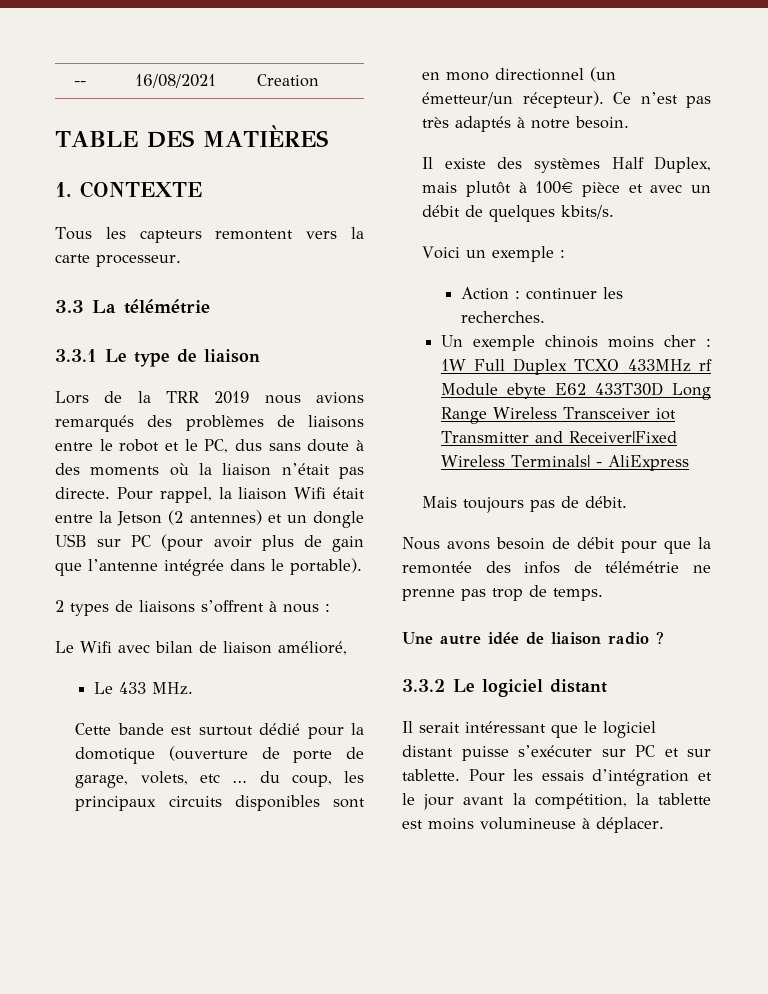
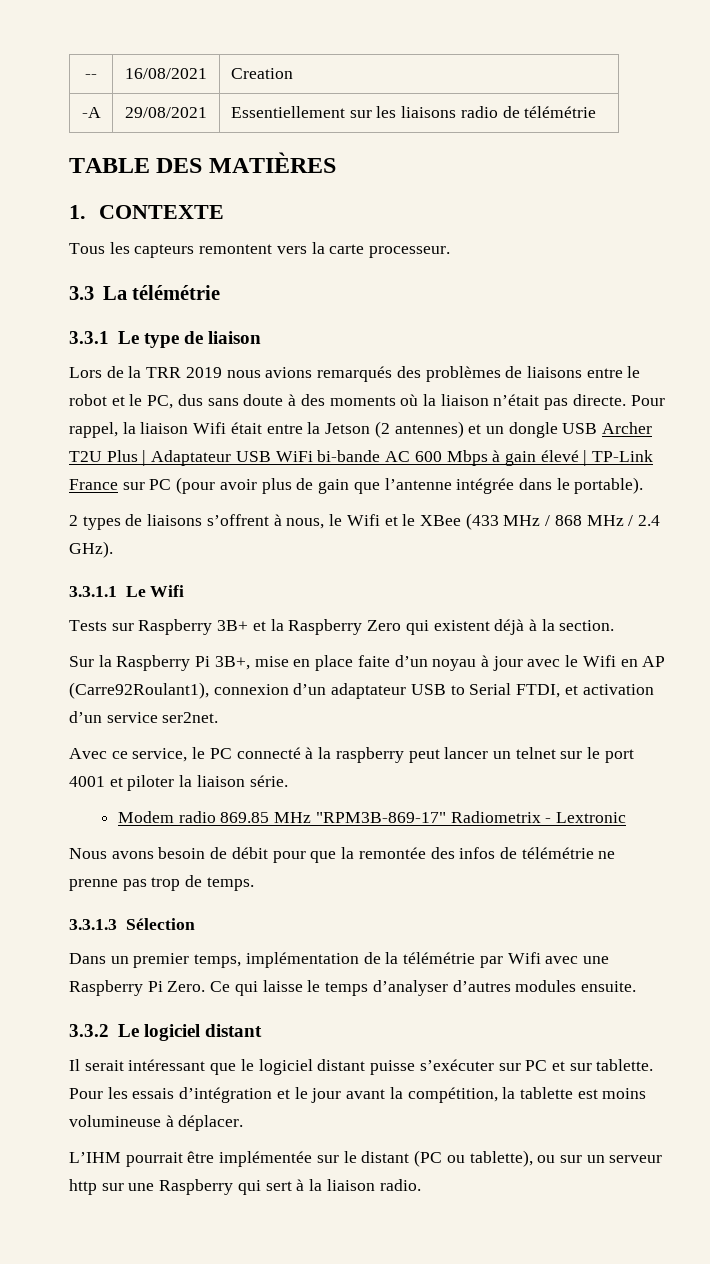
+ -A | 29/08/2021 | Essentiellement sur les liaisons radio de télémétrie
- Pour rappel, la liaison Wifi était entre la Jetson (2 antennes) et un dongle USB sur PC (pour avoir plus de gain que l’antenne intégrée dans le portable).
+ Pour rappel, la liaison Wifi était entre la Jetson (2 antennes) et un dongle USB Archer T2U Plus | Adaptateur USB WiFi bi-bande AC 600 Mbps à gain élevé | TP-Link France sur PC (pour avoir plus de gain que l’antenne intégrée dans le portable).
- 2 types de liaisons s’offrent à nous :
- Le Wifi avec bilan de liaison amélioré,
- Le 433 MHz.
- Cette bande est surtout dédié pour la domotique (ouverture de porte de garage, volets, etc … du coup, les principaux circuits disponibles sont en mono directionnel (un émetteur/un récepteur). Ce n’est pas très adaptés à notre besoin.
- Il existe des systèmes Half Duplex, mais plutôt à 100€ pièce et avec un débit de quelques kbits/s.
- Voici un exemple :
- Action : continuer les recherches.
- Un exemple chinois moins cher : 1W Full Duplex TCXO 433MHz rf Module ebyte E62 433T30D Long Range Wireless Transceiver iot Transmitter and Receiver|Fixed Wireless Terminals| - AliExpress
- Mais toujours pas de débit.
+ 2 types de liaisons s’offrent à nous, le Wifi et le XBee (433 MHz / 868 MHz / 2.4 GHz).
+ 3.3.1.1 Le Wifi
+ Tests sur Raspberry 3B+ et la Raspberry Zero qui existent déjà à la section.
+ Sur la Raspberry Pi 3B+, mise en place faite d’un noyau à jour avec le Wifi en AP (Carre92Roulant1), connexion d’un adaptateur USB to Serial FTDI, et activation d’un service ser2net.
+ Avec ce service, le PC connecté à la raspberry peut lancer un telnet sur le port 4001 et piloter la liaison série.
+ Modem radio 869.85 MHz "RPM3B-869-17" Radiometrix - Lextronic
- Une autre idée de liaison radio ?
+ 3.3.1.3 Sélection
+ Dans un premier temps, implémentation de la télémétrie par Wifi avec une Raspberry Pi Zero. Ce qui laisse le temps d’analyser d’autres modules ensuite.
+ L’IHM pourrait être implémentée sur le distant (PC ou tablette), ou sur un serveur http sur une Raspberry qui sert à la liaison radio.

